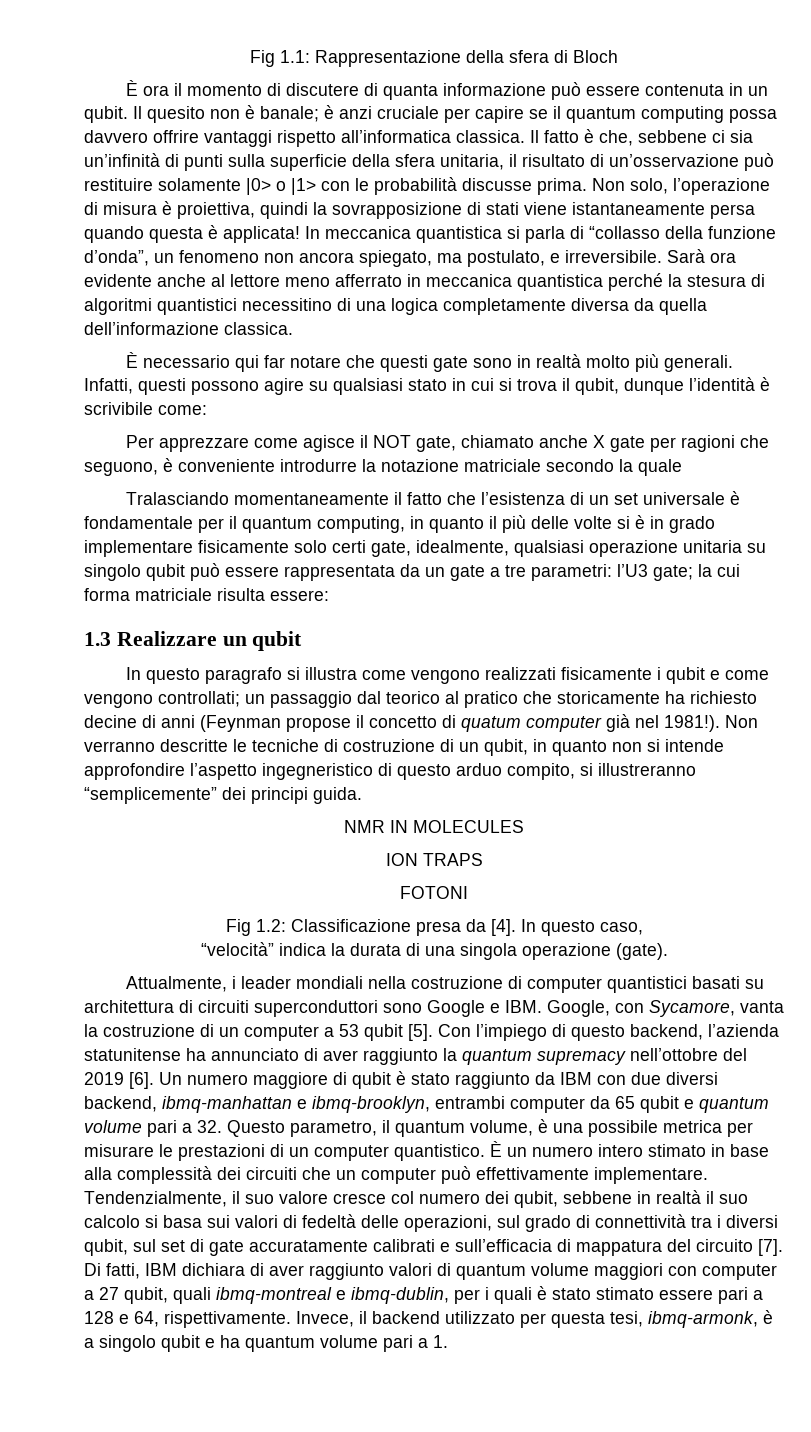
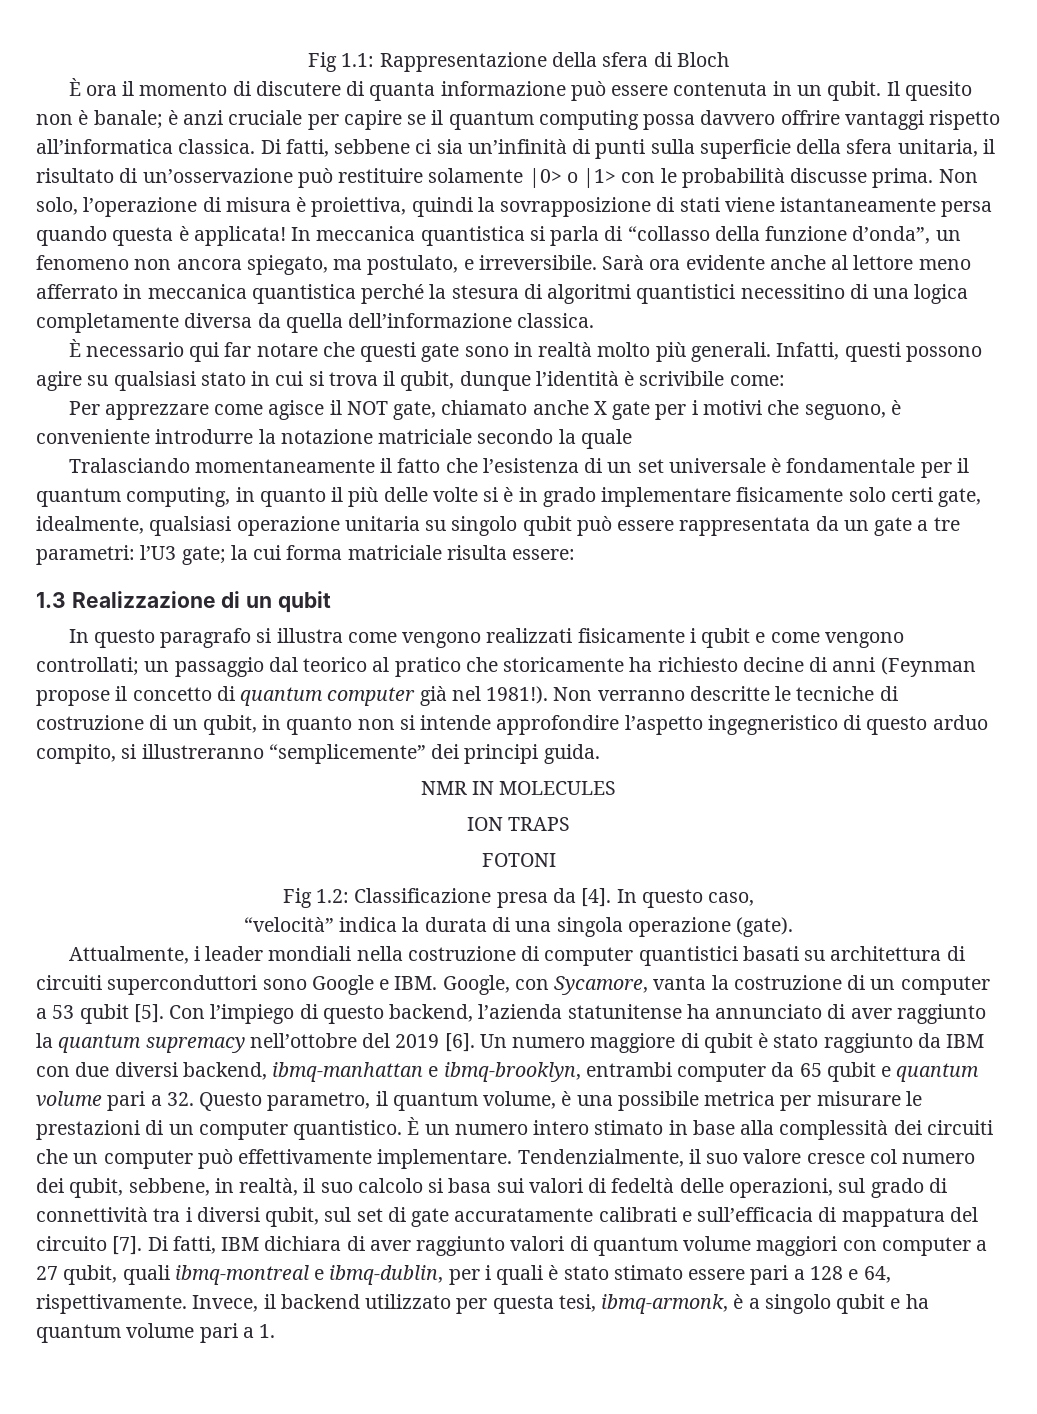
- Il fatto è che, sebbene ci sia un’infinità di punti sulla superficie della sfera unitaria, il risultato di un’osservazione può restituire solamente |0> o |1> con le probabilità discusse prima.
+ Di fatti, sebbene ci sia un’infinità di punti sulla superficie della sfera unitaria, il risultato di un’osservazione può restituire solamente |0> o |1> con le probabilità discusse prima.
- Per apprezzare come agisce il NOT gate, chiamato anche X gate per ragioni che seguono, è conveniente introdurre la notazione matriciale secondo la quale
+ Per apprezzare come agisce il NOT gate, chiamato anche X gate per i motivi che seguono, è conveniente introdurre la notazione matriciale secondo la quale
- 1.3 Realizzare un qubit
+ 1.3 Realizzazione di un qubit
- In questo paragrafo si illustra come vengono realizzati fisicamente i qubit e come vengono controllati; un passaggio dal teorico al pratico che storicamente ha richiesto decine di anni (Feynman propose il concetto di quatum computer già nel 1981!).
+ In questo paragrafo si illustra come vengono realizzati fisicamente i qubit e come vengono controllati; un passaggio dal teorico al pratico che storicamente ha richiesto decine di anni (Feynman propose il concetto di quantum computer già nel 1981!).
- Tendenzialmente, il suo valore cresce col numero dei qubit, sebbene in realtà il suo calcolo si basa sui valori di fedeltà delle operazioni, sul grado di connettività tra i diversi qubit, sul set di gate accuratamente calibrati e sull’efficacia di mappatura del circuito [7].
+ Tendenzialmente, il suo valore cresce col numero dei qubit, sebbene, in realtà, il suo calcolo si basa sui valori di fedeltà delle operazioni, sul grado di connettività tra i diversi qubit, sul set di gate accuratamente calibrati e sull’efficacia di mappatura del circuito [7].

